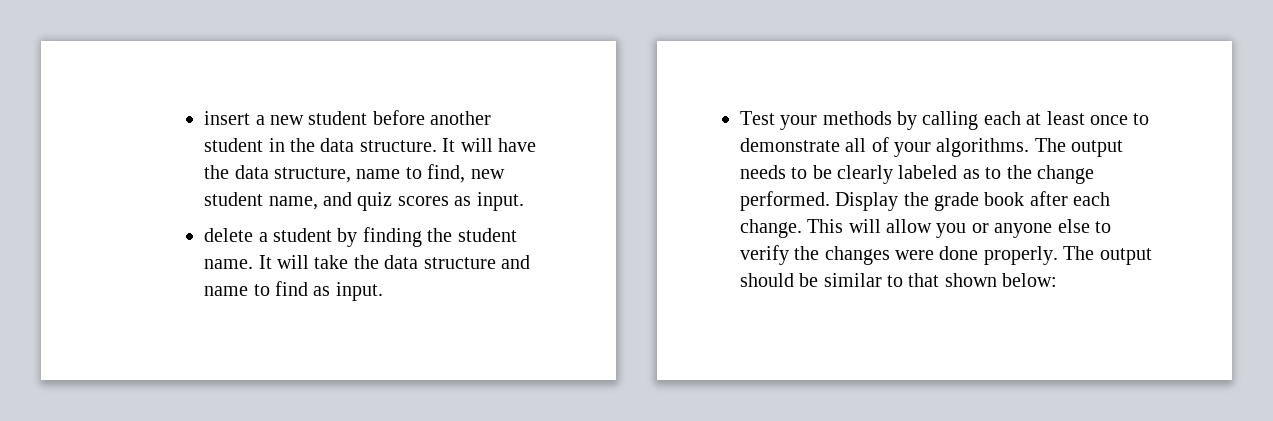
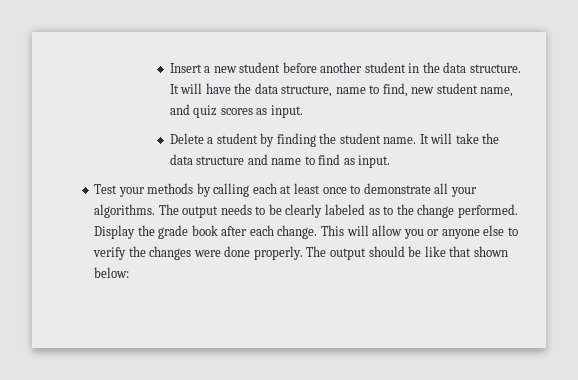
- insert a new student before another student in the data structure.
+ Insert a new student before another student in the data structure.
- delete a student by finding the student name.
+ Delete a student by finding the student name.
- Test your methods by calling each at least once to demonstrate all of your algorithms.
+ Test your methods by calling each at least once to demonstrate all your algorithms.
- The output should be similar to that shown below:
+ The output should be like that shown below:

